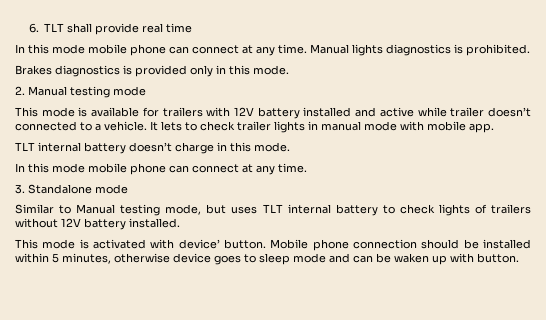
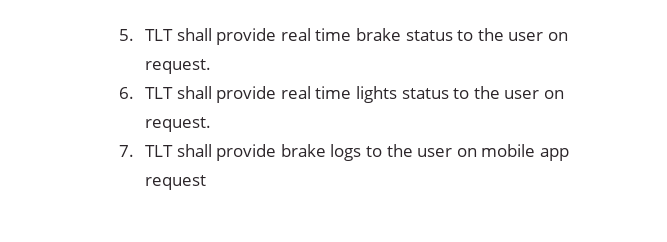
- 6. TLT shall provide real time
- In this mode mobile phone can connect at any time. Manual lights diagnostics is prohibited.
- Brakes diagnostics is provided only in this mode.
- 2. Manual testing mode
- This mode is available for trailers with 12V battery installed and active while trailer doesn’t connected to a vehicle. It lets to check trailer lights in manual mode with mobile app.
- TLT internal battery doesn’t charge in this mode.
- In this mode mobile phone can connect at any time.
- 3. Standalone mode
- Similar to Manual testing mode, but uses TLT internal battery to check lights of trailers without 12V battery installed.
- This mode is activated with device’ button. Mobile phone connection should be installed within 5 minutes, otherwise device goes to sleep mode and can be waken up with button.
+ 5. TLT shall provide real time brake status to the user on request.
+ 6. TLT shall provide real time lights status to the user on request.
+ 7. TLT shall provide brake logs to the user on mobile app request

